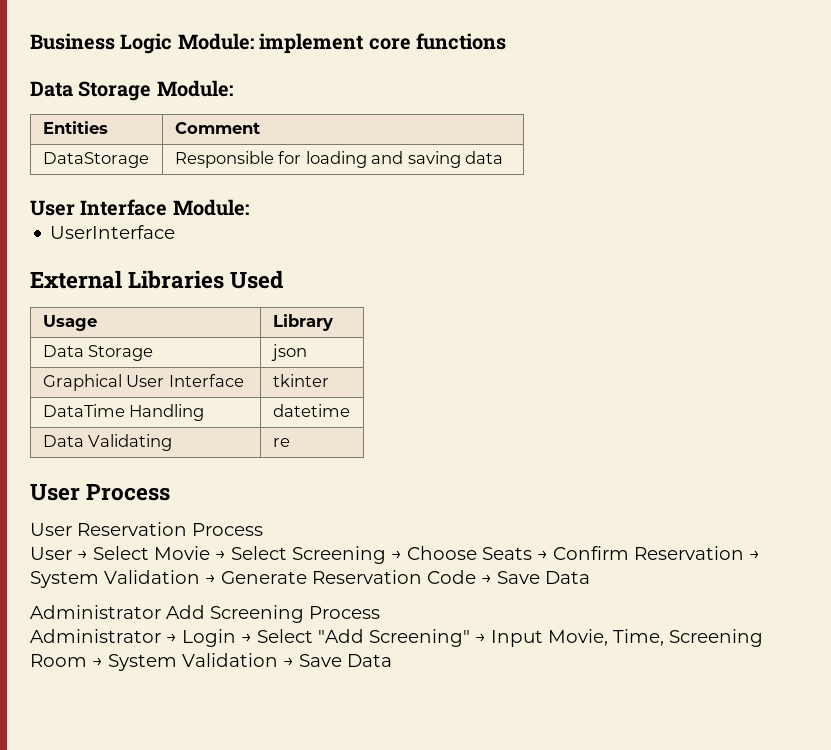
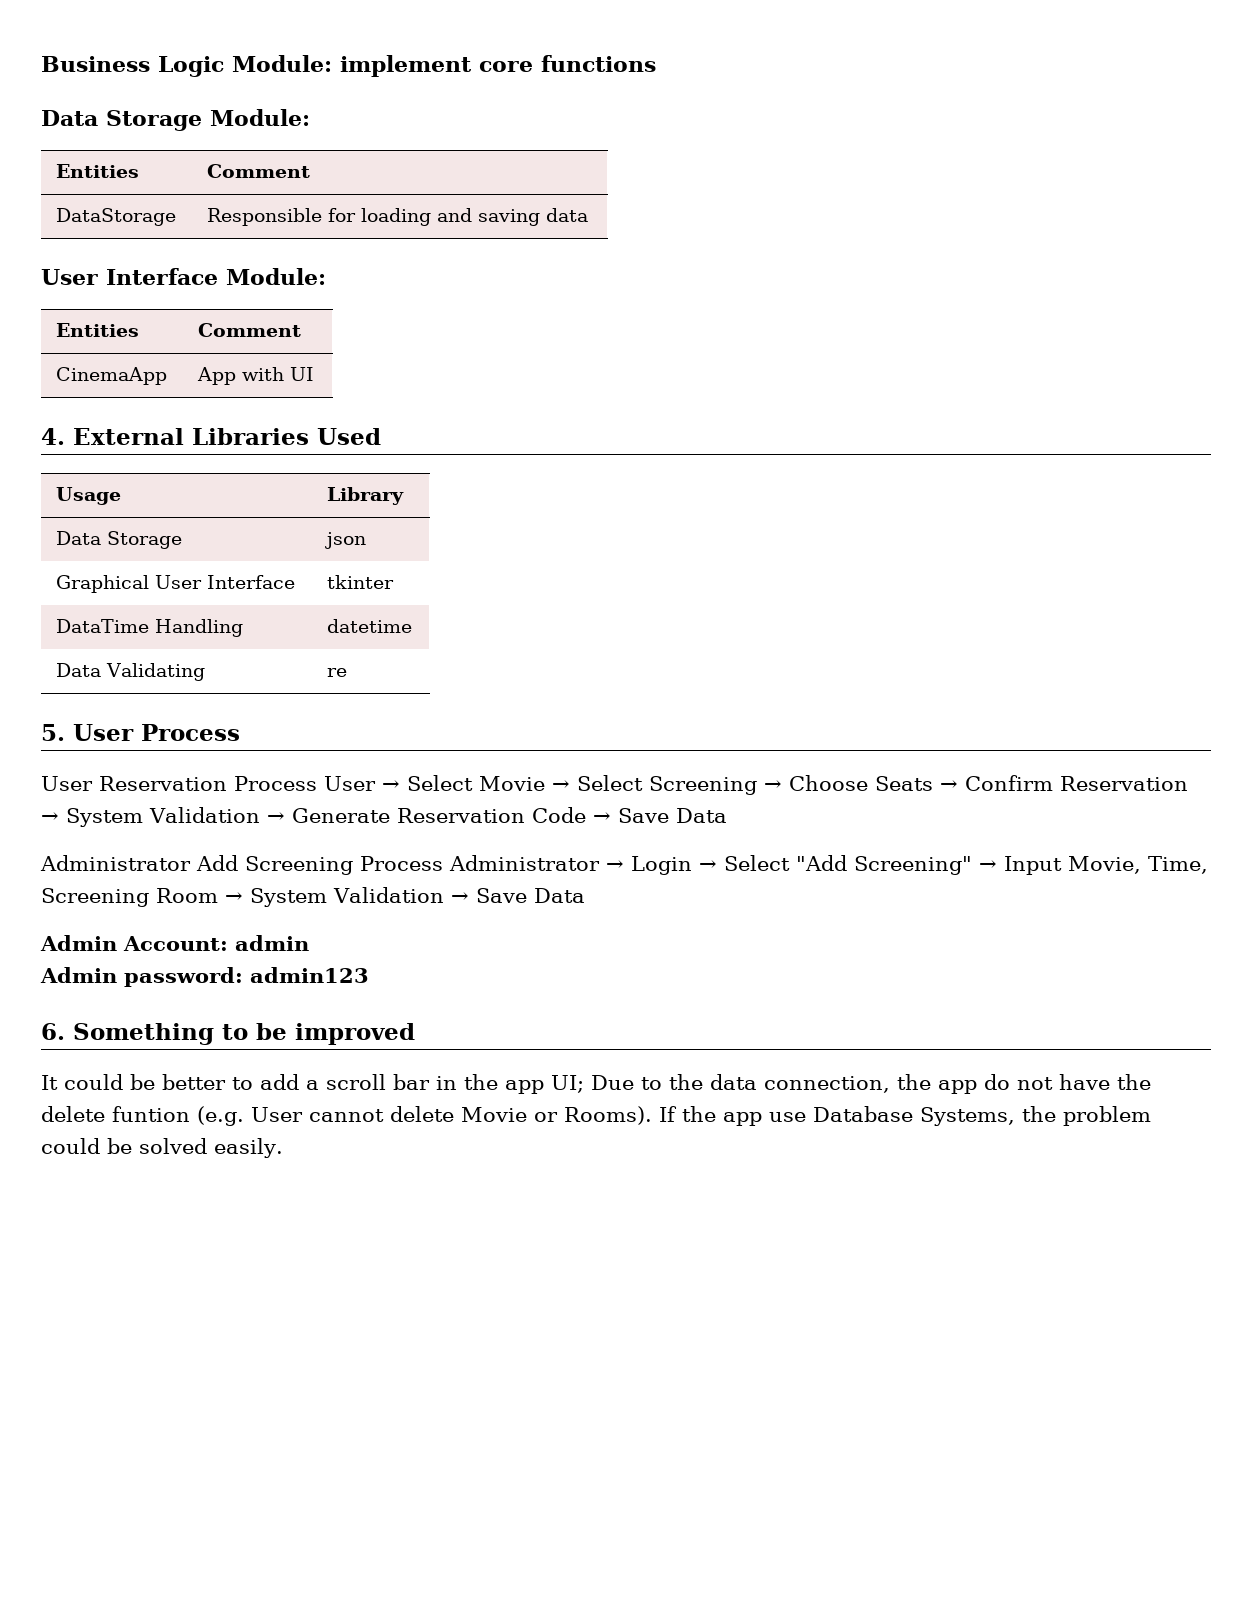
  User Interface Module:
- UserInterface
- External Libraries Used
+ Entities | Comment
+ CinemaApp | App with UI
+ 4. External Libraries Used
- User Process
+ 5. User Process
- User Reservation Process
- User → Select Movie → Select Screening → Choose Seats → Confirm Reservation → System Validation → Generate Reservation Code → Save Data
+ User Reservation Process User → Select Movie → Select Screening → Choose Seats → Confirm Reservation → System Validation → Generate Reservation Code → Save Data
- Administrator Add Screening Process
- Administrator → Login → Select "Add Screening" → Input Movie, Time, Screening Room → System Validation → Save Data
+ Administrator Add Screening Process Administrator → Login → Select "Add Screening" → Input Movie, Time, Screening Room → System Validation → Save Data
+ Admin Account: admin
+ Admin password: admin123
+ 6. Something to be improved
+ It could be better to add a scroll bar in the app UI; Due to the data connection, the app do not have the delete funtion (e.g. User cannot delete Movie or Rooms). If the app use Database Systems, the problem could be solved easily.

